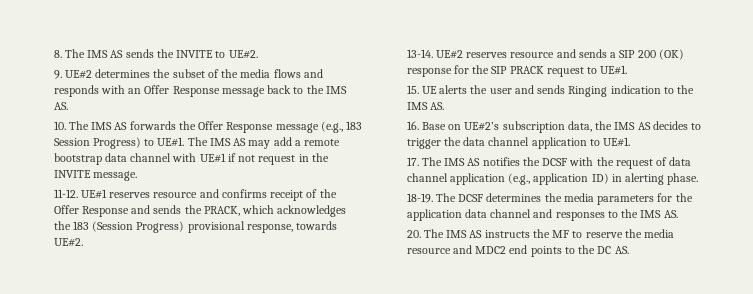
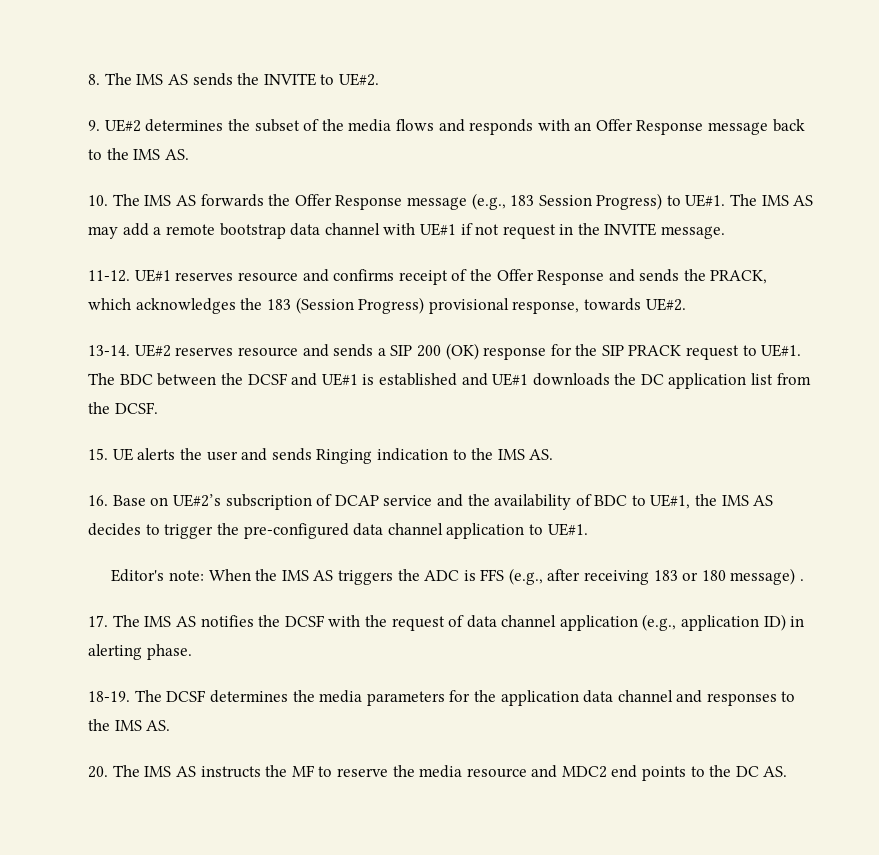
+ The BDC between the DCSF and UE#1 is established and UE#1 downloads the DC application list from the DCSF.
- 16. Base on UE#2’s subscription data, the IMS AS decides to trigger the data channel application to UE#1.
+ 16. Base on UE#2’s subscription of DCAP service and the availability of BDC to UE#1, the IMS AS decides to trigger the pre-configured data channel application to UE#1.
+ Editor's note: When the IMS AS triggers the ADC is FFS (e.g., after receiving 183 or 180 message) .

